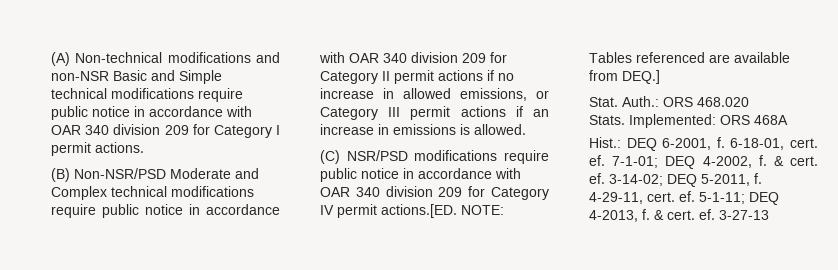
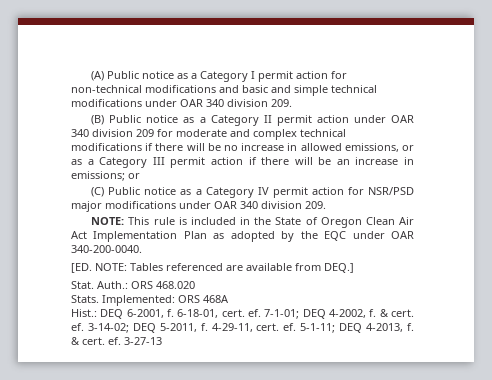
- (A) Non-technical modifications and non-NSR Basic and Simple technical modifications require public notice in accordance with OAR 340 division 209 for Category I permit actions.
- (B) Non-NSR/PSD Moderate and Complex technical modifications require public notice in accordance with OAR 340 division 209 for Category II permit actions if no increase in allowed emissions, or Category III permit actions if an increase in emissions is allowed.
- (C) NSR/PSD modifications require public notice in accordance with OAR 340 division 209 for Category IV permit actions.[ED. NOTE: Tables referenced are available from DEQ.]
+ (A) Public notice as a Category I permit action for non-technical modifications and basic and simple technical modifications under OAR 340 division 209.
+ (B) Public notice as a Category II permit action under OAR 340 division 209 for moderate and complex technical modifications if there will be no increase in allowed emissions, or as a Category III permit action if there will be an increase in emissions; or
+ (C) Public notice as a Category IV permit action for NSR/PSD major modifications under OAR 340 division 209.
+ NOTE: This rule is included in the State of Oregon Clean Air Act Implementation Plan as adopted by the EQC under OAR 340-200-0040.
+ [ED. NOTE: Tables referenced are available from DEQ.]

